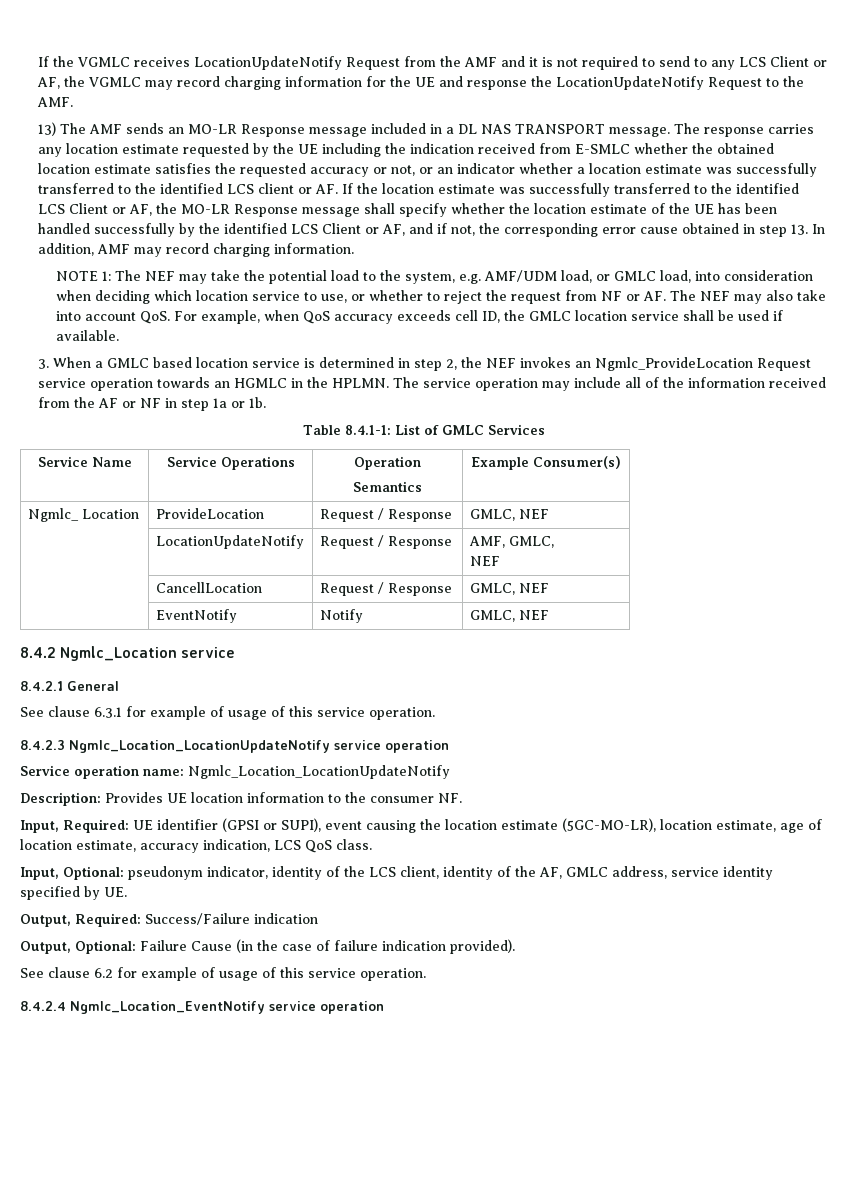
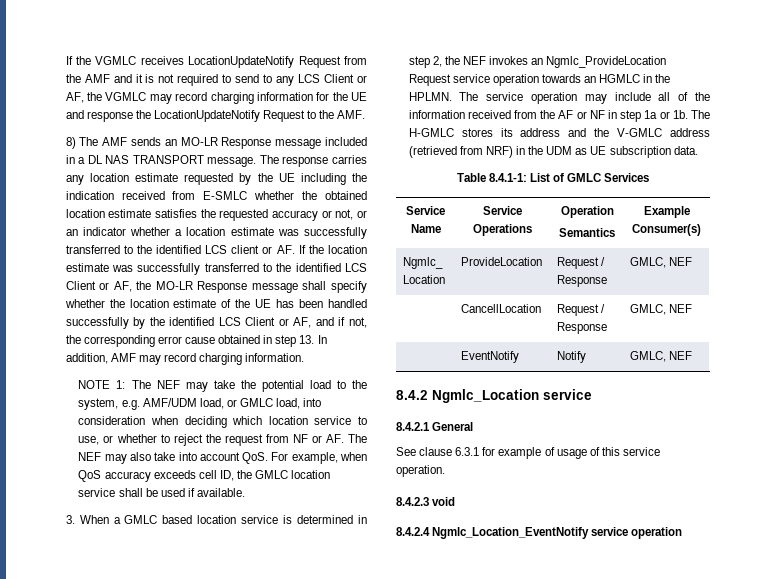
- 13) The AMF sends an MO-LR Response message included in a DL NAS TRANSPORT message.
+ 8) The AMF sends an MO-LR Response message included in a DL NAS TRANSPORT message.
+ The H-GMLC stores its address and the V-GMLC address (retrieved from NRF) in the UDM as UE subscription data.
- | LocationUpdateNotify | Request / Response | AMF, GMLC,
- NEF
- 8.4.2.3 Ngmlc_Location_LocationUpdateNotify service operation
- Service operation name: Ngmlc_Location_LocationUpdateNotify
- Description: Provides UE location information to the consumer NF.
- Input, Required: UE identifier (GPSI or SUPI), event causing the location estimate (5GC-MO-LR), location estimate, age of location estimate, accuracy indication, LCS QoS class.
- Input, Optional: pseudonym indicator, identity of the LCS client, identity of the AF, GMLC address, service identity specified by UE.
- Output, Required: Success/Failure indication
- Output, Optional: Failure Cause (in the case of failure indication provided).
- See clause 6.2 for example of usage of this service operation.
+ 8.4.2.3 void

